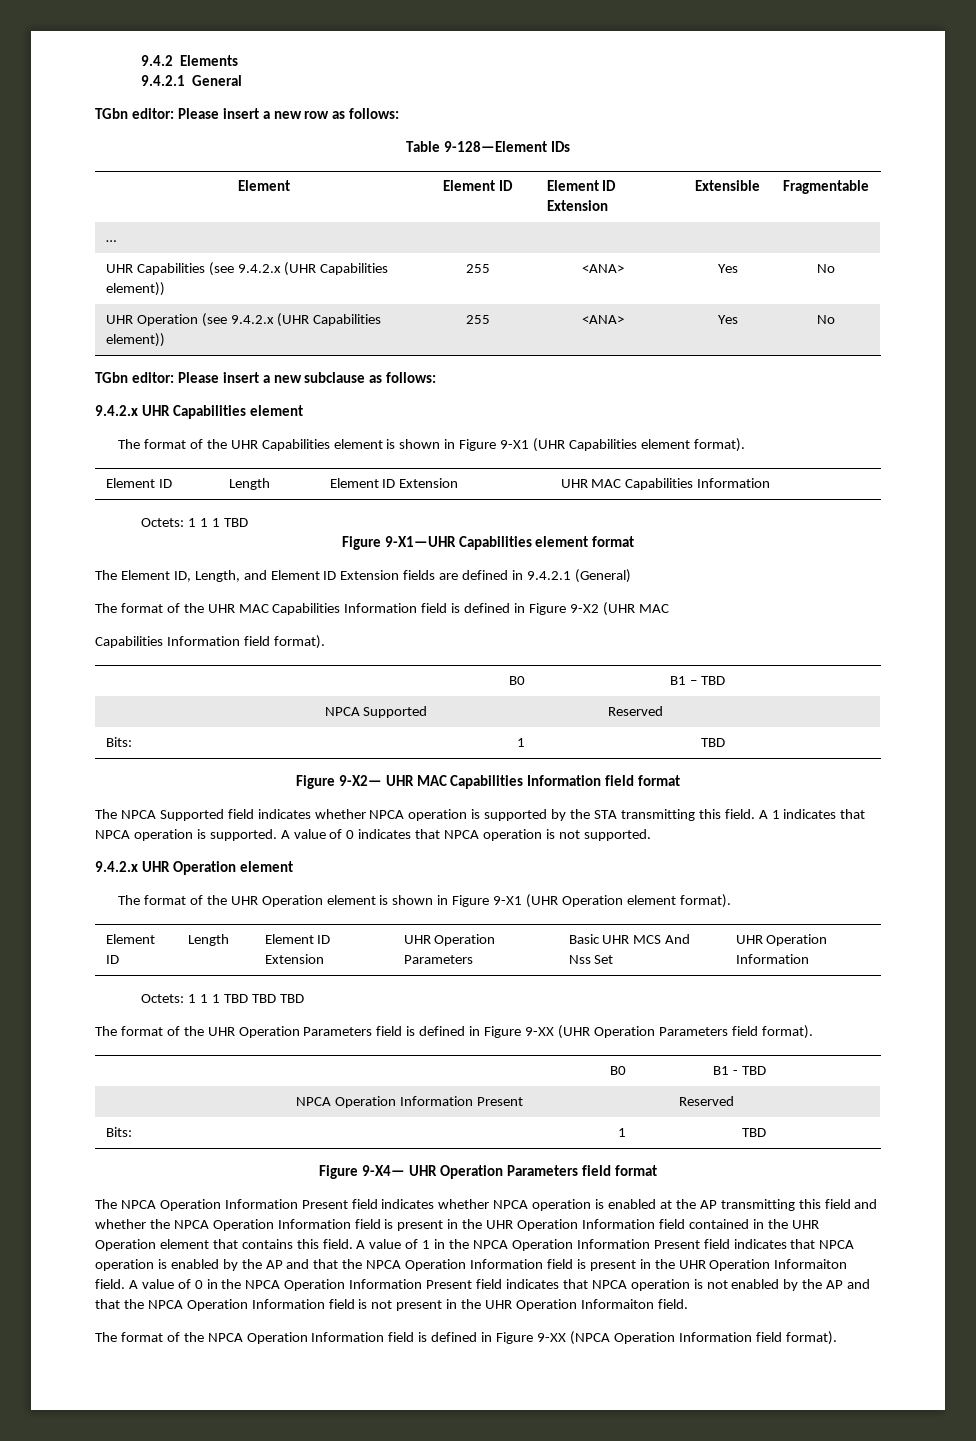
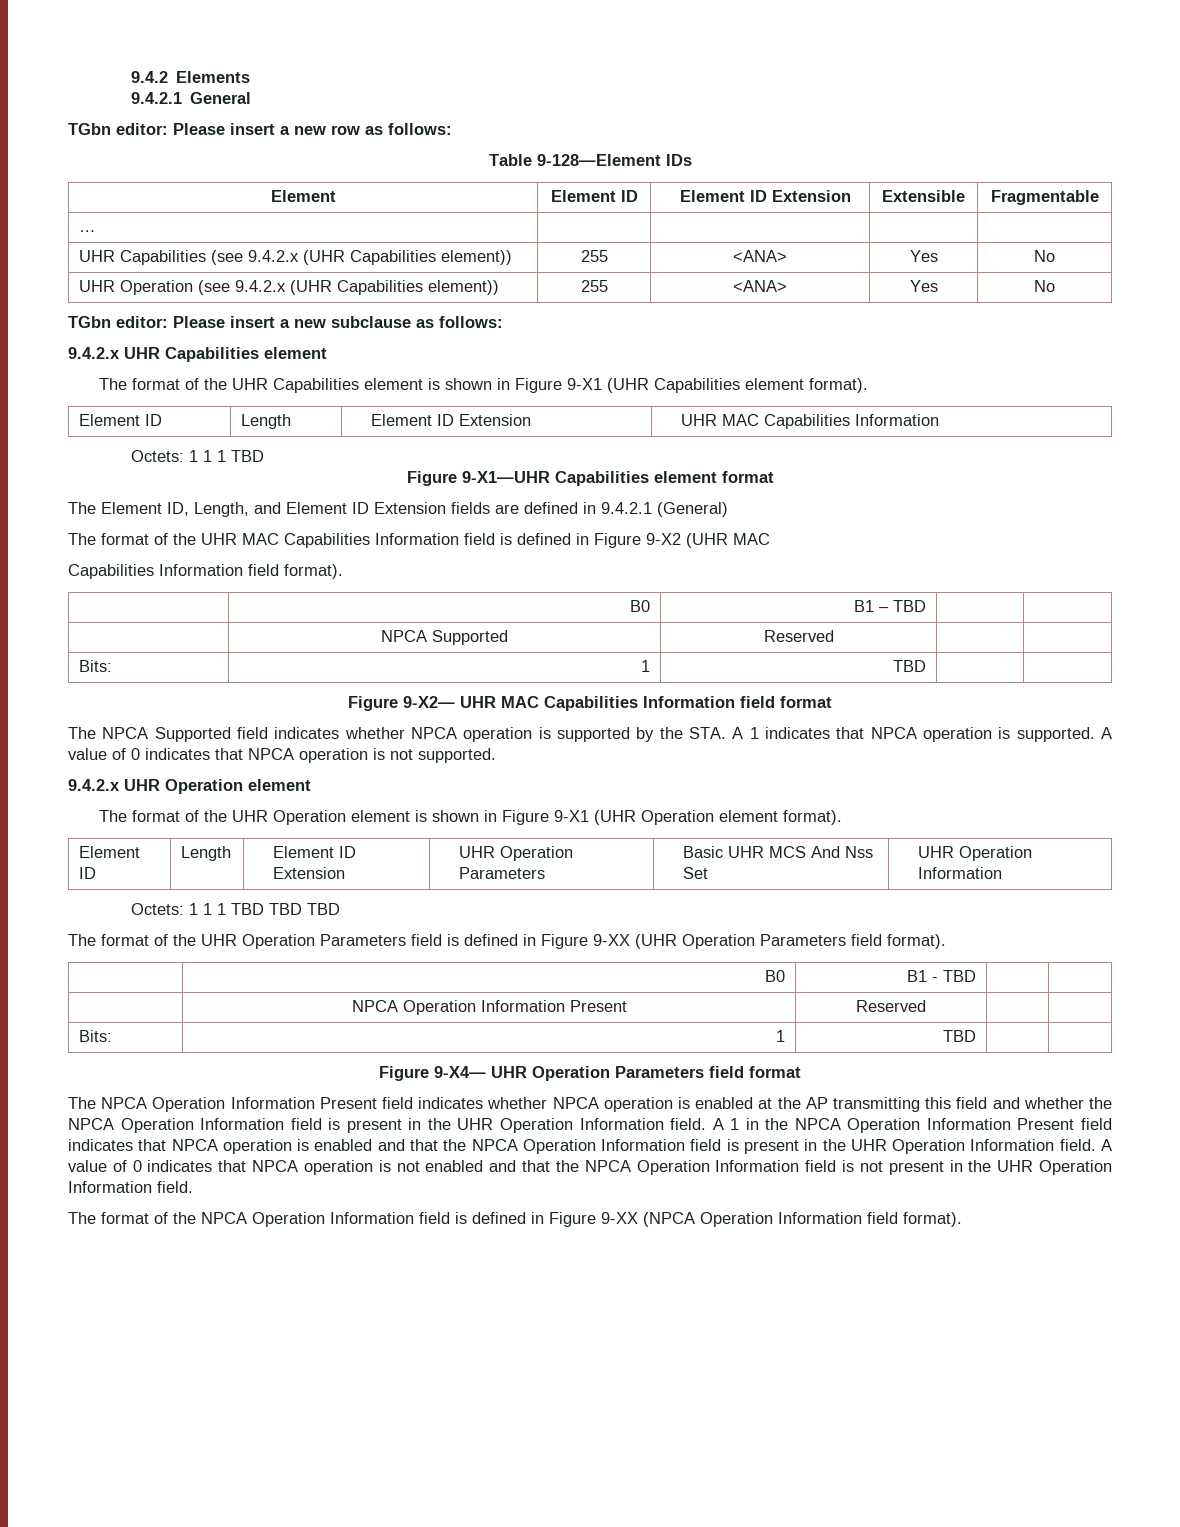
- The NPCA Supported field indicates whether NPCA operation is supported by the STA transmitting this field. A 1 indicates that NPCA operation is supported.
+ The NPCA Supported field indicates whether NPCA operation is supported by the STA. A 1 indicates that NPCA operation is supported.
- The NPCA Operation Information Present field indicates whether NPCA operation is enabled at the AP transmitting this field and whether the NPCA Operation Information field is present in the UHR Operation Information field contained in the UHR Operation element that contains this field. A value of 1 in the NPCA Operation Information Present field indicates that NPCA operation is enabled by the AP and that the NPCA Operation Information field is present in the UHR Operation Informaiton field.
+ The NPCA Operation Information Present field indicates whether NPCA operation is enabled at the AP transmitting this field and whether the NPCA Operation Information field is present in the UHR Operation Information field. A 1 in the NPCA Operation Information Present field indicates that NPCA operation is enabled and that the NPCA Operation Information field is present in the UHR Operation Information field.
- A value of 0 in the NPCA Operation Information Present field indicates that NPCA operation is not enabled by the AP and that the NPCA Operation Information field is not present in the UHR Operation Informaiton field.
+ A value of 0 indicates that NPCA operation is not enabled and that the NPCA Operation Information field is not present in the UHR Operation Information field.

